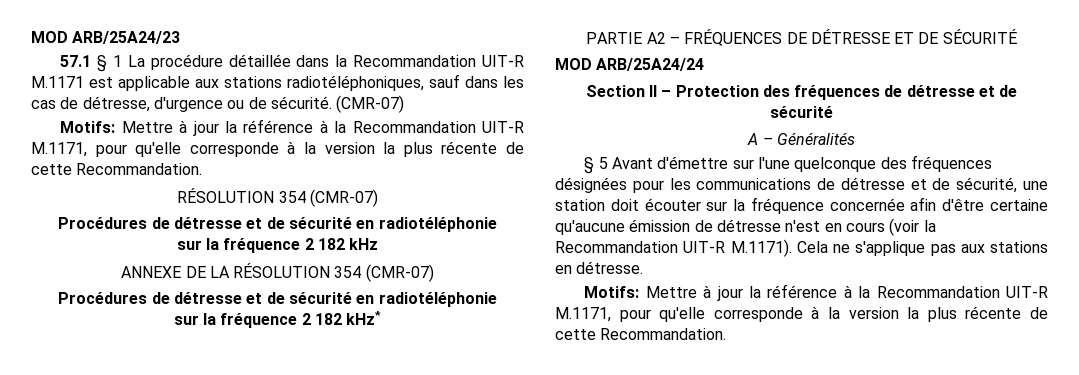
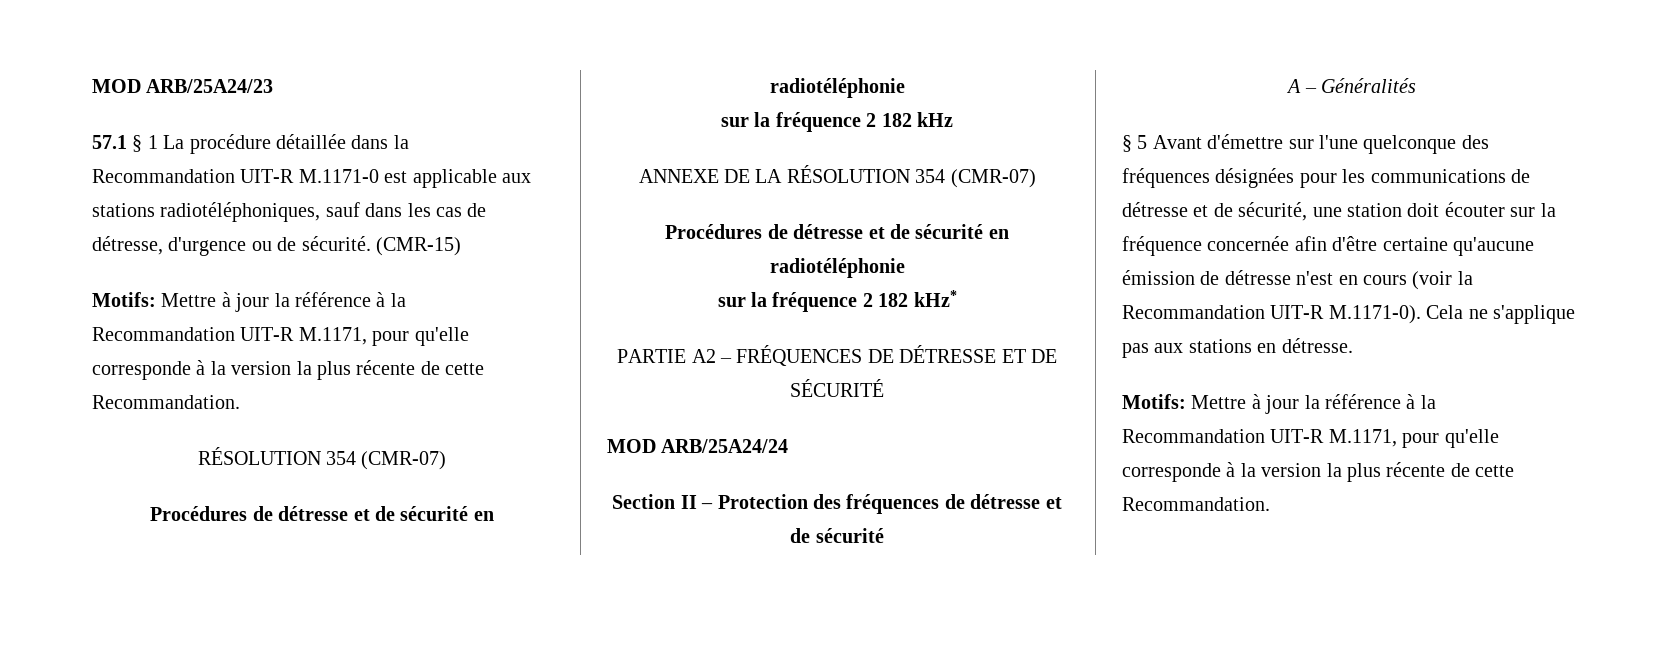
- 57.1 § 1 La procédure détaillée dans la Recommandation UIT-R M.1171 est applicable aux stations radiotéléphoniques, sauf dans les cas de détresse, d'urgence ou de sécurité. (CMR-07)
+ 57.1 § 1 La procédure détaillée dans la Recommandation UIT-R M.1171-0 est applicable aux stations radiotéléphoniques, sauf dans les cas de détresse, d'urgence ou de sécurité. (CMR-15)
- § 5 Avant d'émettre sur l'une quelconque des fréquences désignées pour les communications de détresse et de sécurité, une station doit écouter sur la fréquence concernée afin d'être certaine qu'aucune émission de détresse n'est en cours (voir la Recommandation UIT-R M.1171). Cela ne s'applique pas aux stations en détresse.
+ § 5 Avant d'émettre sur l'une quelconque des fréquences désignées pour les communications de détresse et de sécurité, une station doit écouter sur la fréquence concernée afin d'être certaine qu'aucune émission de détresse n'est en cours (voir la Recommandation UIT-R M.1171-0). Cela ne s'applique pas aux stations en détresse.

